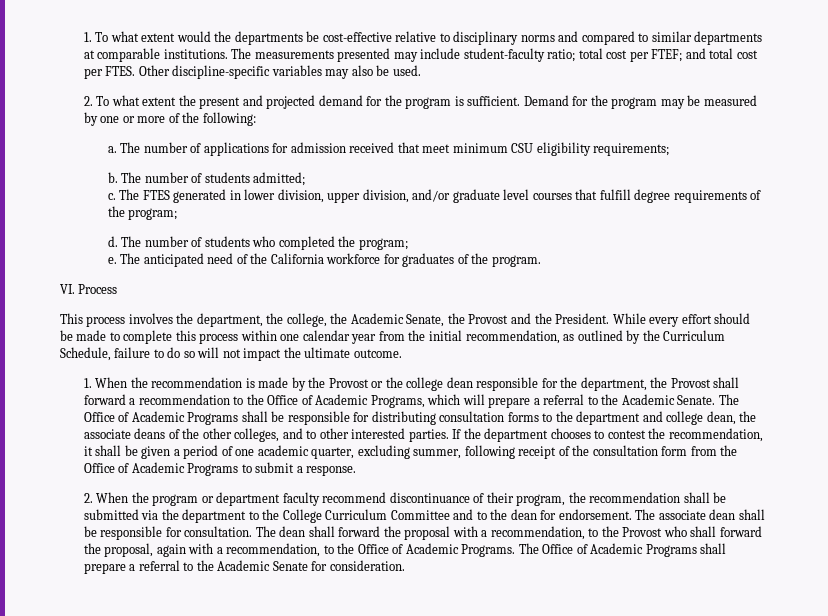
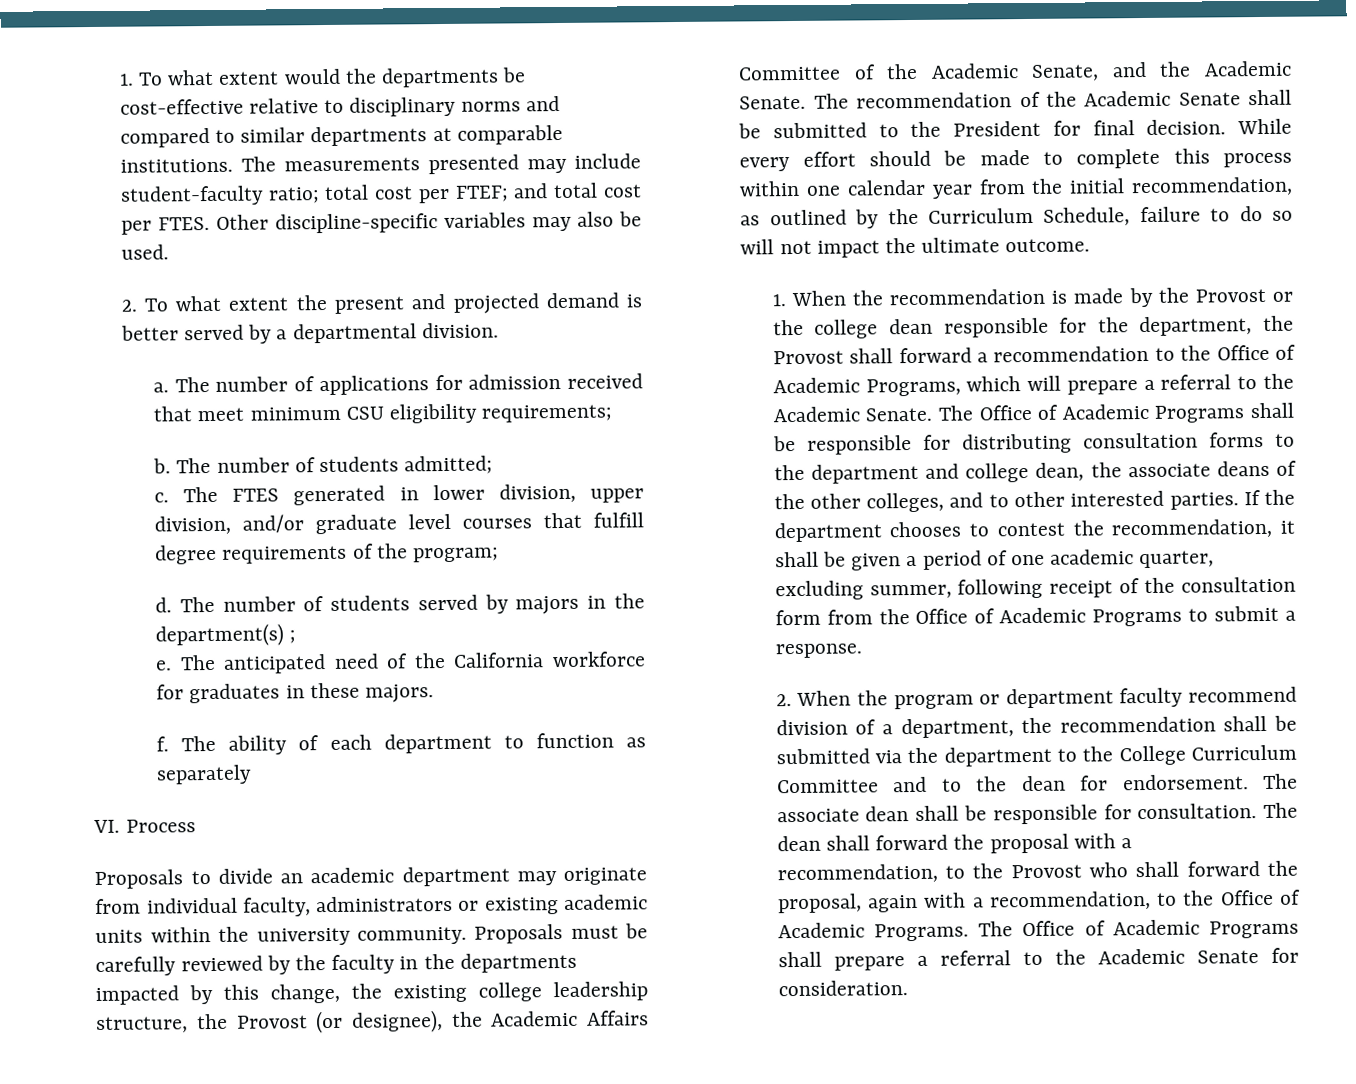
- 2. To what extent the present and projected demand for the program is sufficient. Demand for the program may be measured by one or more of the following:
+ 2. To what extent the present and projected demand is better served by a departmental division.
- The number of students who completed the program;
+ The number of students served by majors in the department(s) ;
- The anticipated need of the California workforce for graduates of the program.
+ The anticipated need of the California workforce for graduates in these majors.
+ f. The ability of each department to function as separately
  VI. Process
- This process involves the department, the college, the Academic Senate, the Provost and the President.
+ Proposals to divide an academic department may originate from individual faculty, administrators or existing academic units within the university community. Proposals must be carefully reviewed by the faculty in the departments impacted by this change, the existing college leadership structure, the Provost (or designee), the Academic Affairs Committee of the Academic Senate, and the Academic Senate. The recommendation of the Academic Senate shall be submitted to the President for final decision.
- 2. When the program or department faculty recommend discontinuance of their program, the recommendation shall be submitted via the department to the College Curriculum Committee and to the dean for endorsement.
+ 2. When the program or department faculty recommend division of a department, the recommendation shall be submitted via the department to the College Curriculum Committee and to the dean for endorsement.

